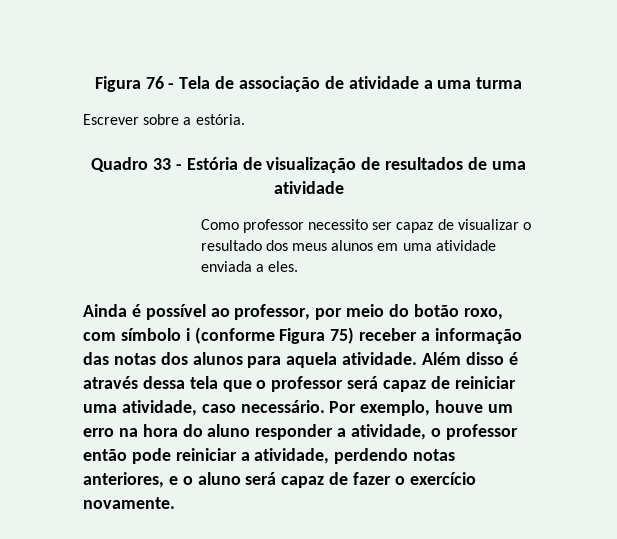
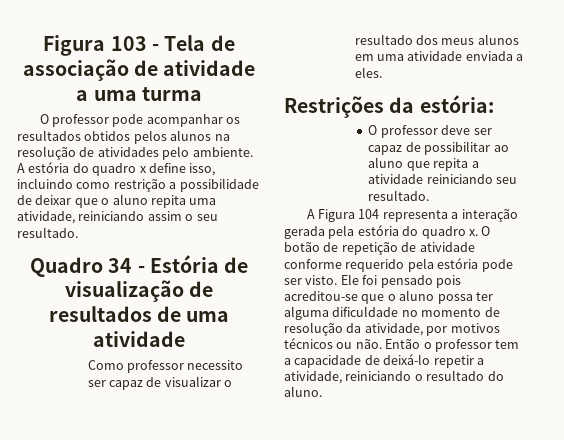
- Figura 76 - Tela de associação de atividade a uma turma
+ Figura 103 - Tela de associação de atividade a uma turma
- Escrever sobre a estória.
+ O professor pode acompanhar os resultados obtidos pelos alunos na resolução de atividades pelo ambiente. A estória do quadro x define isso, incluindo como restrição a possibilidade de deixar que o aluno repita uma atividade, reiniciando assim o seu resultado.
- Quadro 33 - Estória de visualização de resultados de uma atividade
+ Quadro 34 - Estória de visualização de resultados de uma atividade
- Ainda é possível ao professor, por meio do botão roxo, com símbolo i (conforme Figura 75) receber a informação das notas dos alunos para aquela atividade. Além disso é através dessa tela que o professor será capaz de reiniciar uma atividade, caso necessário. Por exemplo, houve um erro na hora do aluno responder a atividade, o professor então pode reiniciar a atividade, perdendo notas anteriores, e o aluno será capaz de fazer o exercício novamente.
+ Restrições da estória:
+ O professor deve ser capaz de possibilitar ao aluno que repita a atividade reiniciando seu resultado.
+ A Figura 104 representa a interação gerada pela estória do quadro x. O botão de repetição de atividade conforme requerido pela estória pode ser visto. Ele foi pensado pois acreditou-se que o aluno possa ter alguma dificuldade no momento de resolução da atividade, por motivos técnicos ou não. Então o professor tem a capacidade de deixá-lo repetir a atividade, reiniciando o resultado do aluno.

